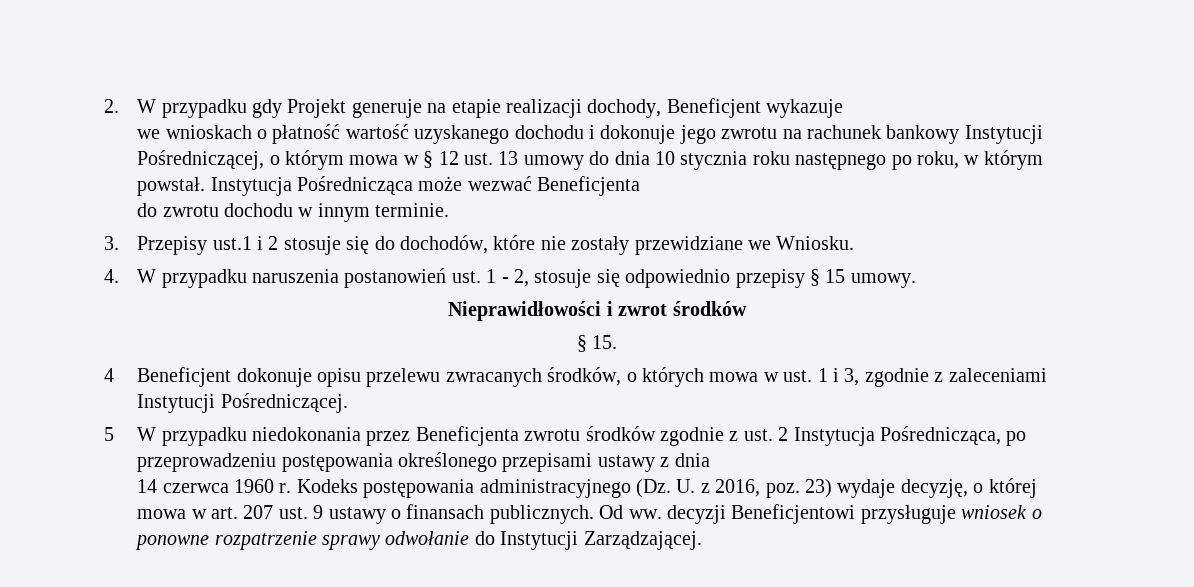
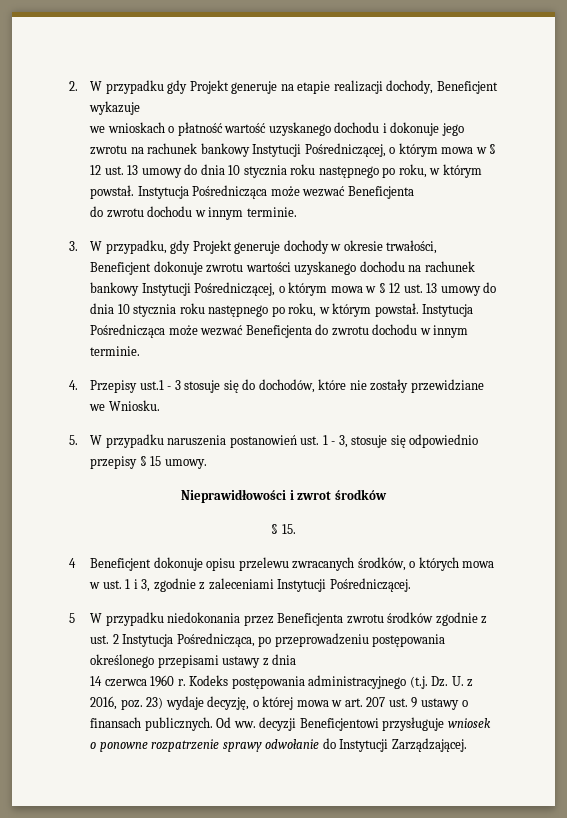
- 3. Przepisy ust.1 i 2 stosuje się do dochodów, które nie zostały przewidziane we Wniosku.
+ 3. W przypadku, gdy Projekt generuje dochody w okresie trwałości, Beneficjent dokonuje zwrotu wartości uzyskanego dochodu na rachunek bankowy Instytucji Pośredniczącej, o którym mowa w § 12 ust. 13 umowy do dnia 10 stycznia roku następnego po roku, w którym powstał. Instytucja Pośrednicząca może wezwać Beneficjenta do zwrotu dochodu w innym terminie.
+ 4. Przepisy ust.1 - 3 stosuje się do dochodów, które nie zostały przewidziane we Wniosku.
- 4. W przypadku naruszenia postanowień ust. 1 - 2, stosuje się odpowiednio przepisy § 15 umowy.
+ 5. W przypadku naruszenia postanowień ust. 1 - 3, stosuje się odpowiednio przepisy § 15 umowy.
- Kodeks postępowania administracyjnego (Dz. U. z 2016, poz. 23) wydaje decyzję, o której mowa w art. 207 ust. 9 ustawy o finansach publicznych.
+ Kodeks postępowania administracyjnego (t.j. Dz. U. z 2016, poz. 23) wydaje decyzję, o której mowa w art. 207 ust. 9 ustawy o finansach publicznych.

